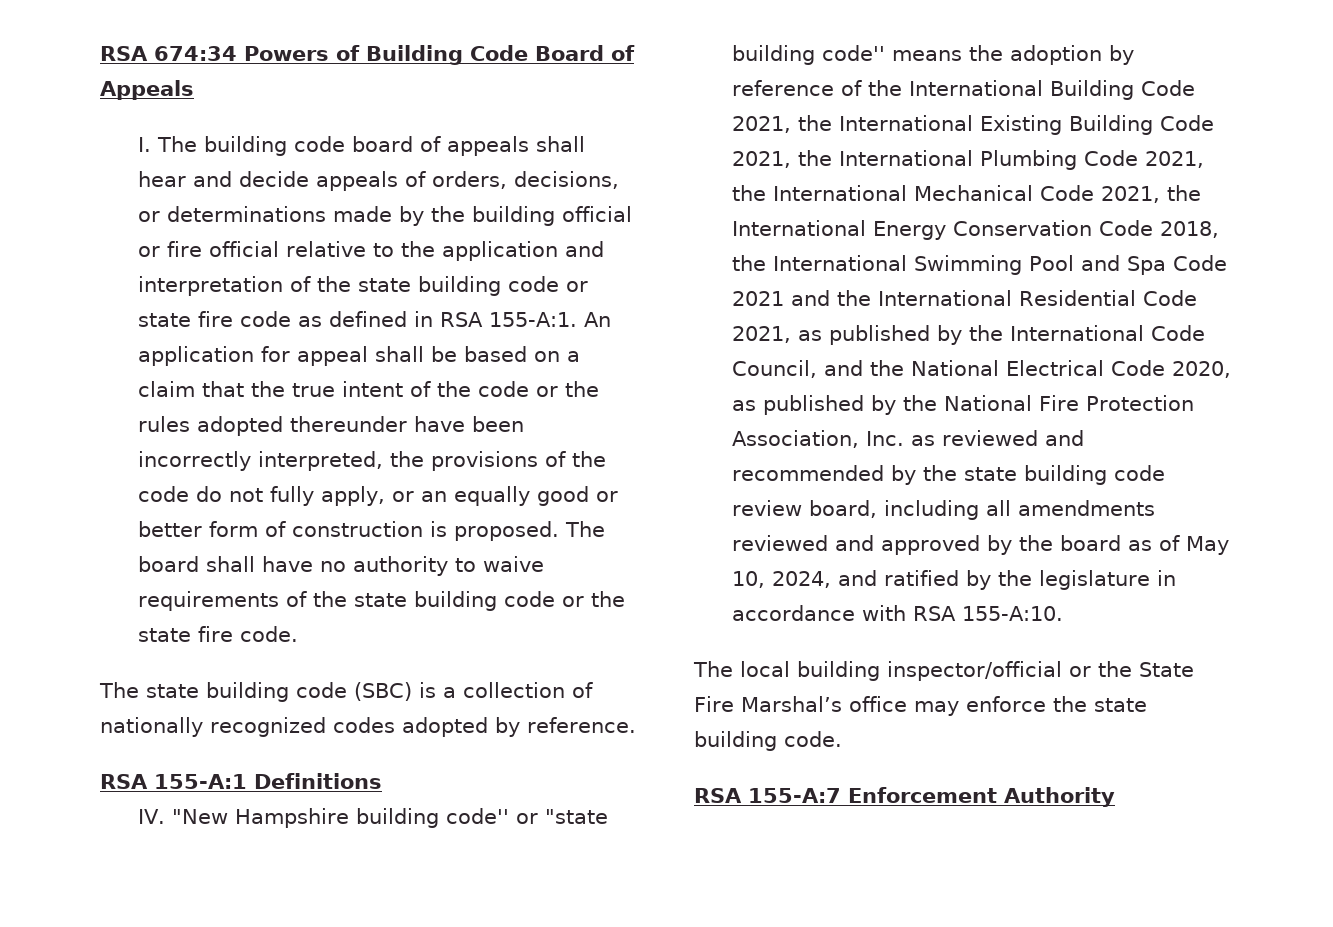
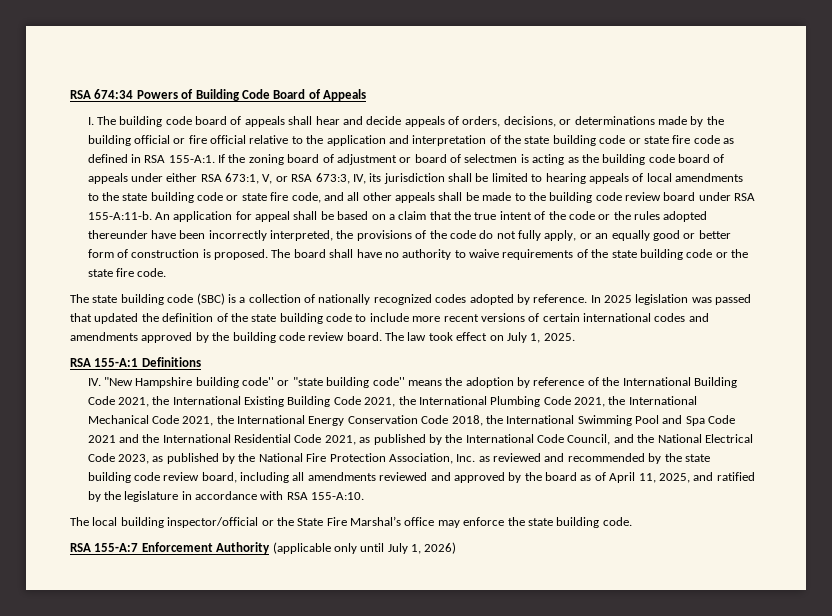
+ If the zoning board of adjustment or board of selectmen is acting as the building code board of appeals under either RSA 673:1, V, or RSA 673:3, IV, its jurisdiction shall be limited to hearing appeals of local amendments to the state building code or state fire code, and all other appeals shall be made to the building code review board under RSA 155-A:11-b.
+ In 2025 legislation was passed that updated the definition of the state building code to include more recent versions of certain international codes and amendments approved by the building code review board. The law took effect on July 1, 2025.
- IV. "New Hampshire building code'' or "state building code'' means the adoption by reference of the International Building Code 2021, the International Existing Building Code 2021, the International Plumbing Code 2021, the International Mechanical Code 2021, the International Energy Conservation Code 2018, the International Swimming Pool and Spa Code 2021 and the International Residential Code 2021, as published by the International Code Council, and the National Electrical Code 2020, as published by the National Fire Protection Association, Inc. as reviewed and recommended by the state building code review board, including all amendments reviewed and approved by the board as of May 10, 2024, and ratified by the legislature in accordance with RSA 155-A:10.
+ IV. "New Hampshire building code'' or "state building code'' means the adoption by reference of the International Building Code 2021, the International Existing Building Code 2021, the International Plumbing Code 2021, the International Mechanical Code 2021, the International Energy Conservation Code 2018, the International Swimming Pool and Spa Code 2021 and the International Residential Code 2021, as published by the International Code Council, and the National Electrical Code 2023, as published by the National Fire Protection Association, Inc. as reviewed and recommended by the state building code review board, including all amendments reviewed and approved by the board as of April 11, 2025, and ratified by the legislature in accordance with RSA 155-A:10.
- RSA 155-A:7 Enforcement Authority
+ RSA 155-A:7 Enforcement Authority (applicable only until July 1, 2026)

